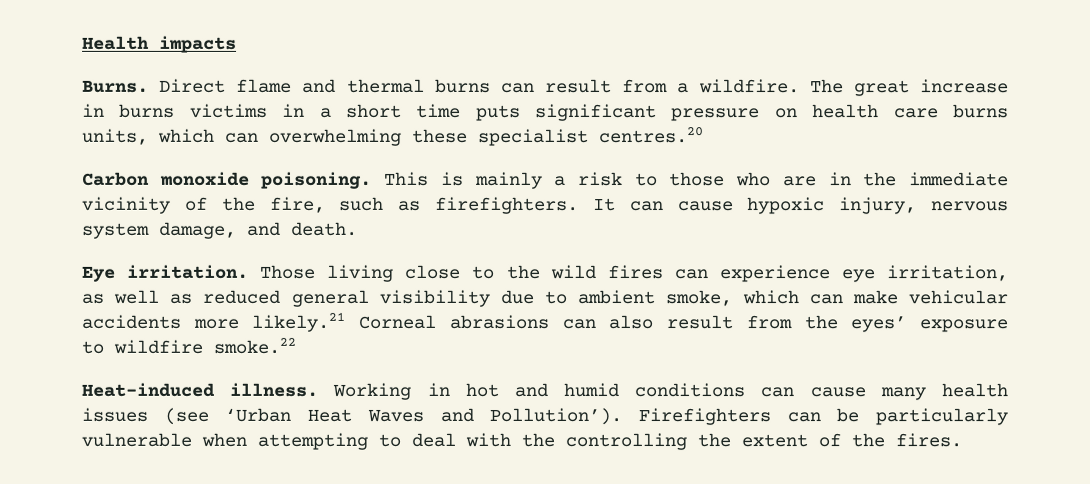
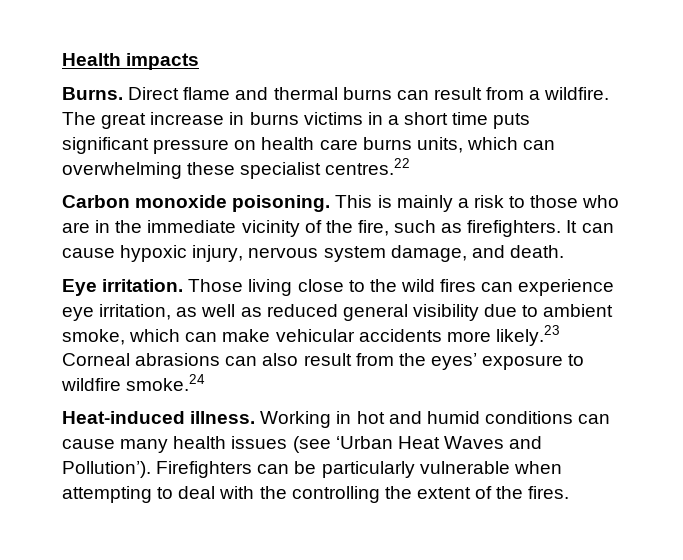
- The great increase in burns victims in a short time puts significant pressure on health care burns units, which can overwhelming these specialist centres.20
+ The great increase in burns victims in a short time puts significant pressure on health care burns units, which can overwhelming these specialist centres.22
- Those living close to the wild fires can experience eye irritation, as well as reduced general visibility due to ambient smoke, which can make vehicular accidents more likely.21 Corneal abrasions can also result from the eyes’ exposure to wildfire smoke.22
+ Those living close to the wild fires can experience eye irritation, as well as reduced general visibility due to ambient smoke, which can make vehicular accidents more likely.23 Corneal abrasions can also result from the eyes’ exposure to wildfire smoke.24

